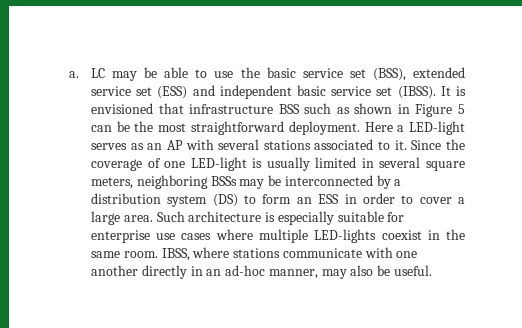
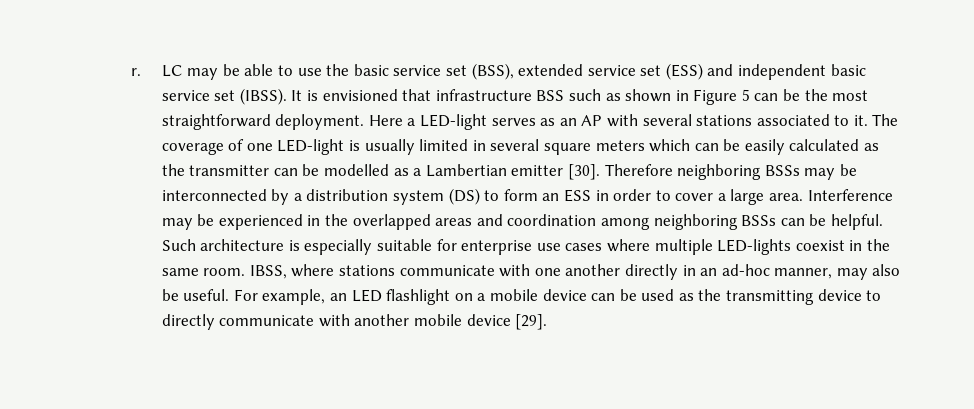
- a.
+ r.
- Since the coverage of one LED-light is usually limited in several square meters, neighboring BSSs may be interconnected by a distribution system (DS) to form an ESS in order to cover a large area.
+ The coverage of one LED-light is usually limited in several square meters which can be easily calculated as the transmitter can be modelled as a Lambertian emitter [30]. Therefore neighboring BSSs may be interconnected by a distribution system (DS) to form an ESS in order to cover a large area.
+ Interference may be experienced in the overlapped areas and coordination among neighboring BSSs can be helpful.
+ For example, an LED flashlight on a mobile device can be used as the transmitting device to directly communicate with another mobile device [29].

